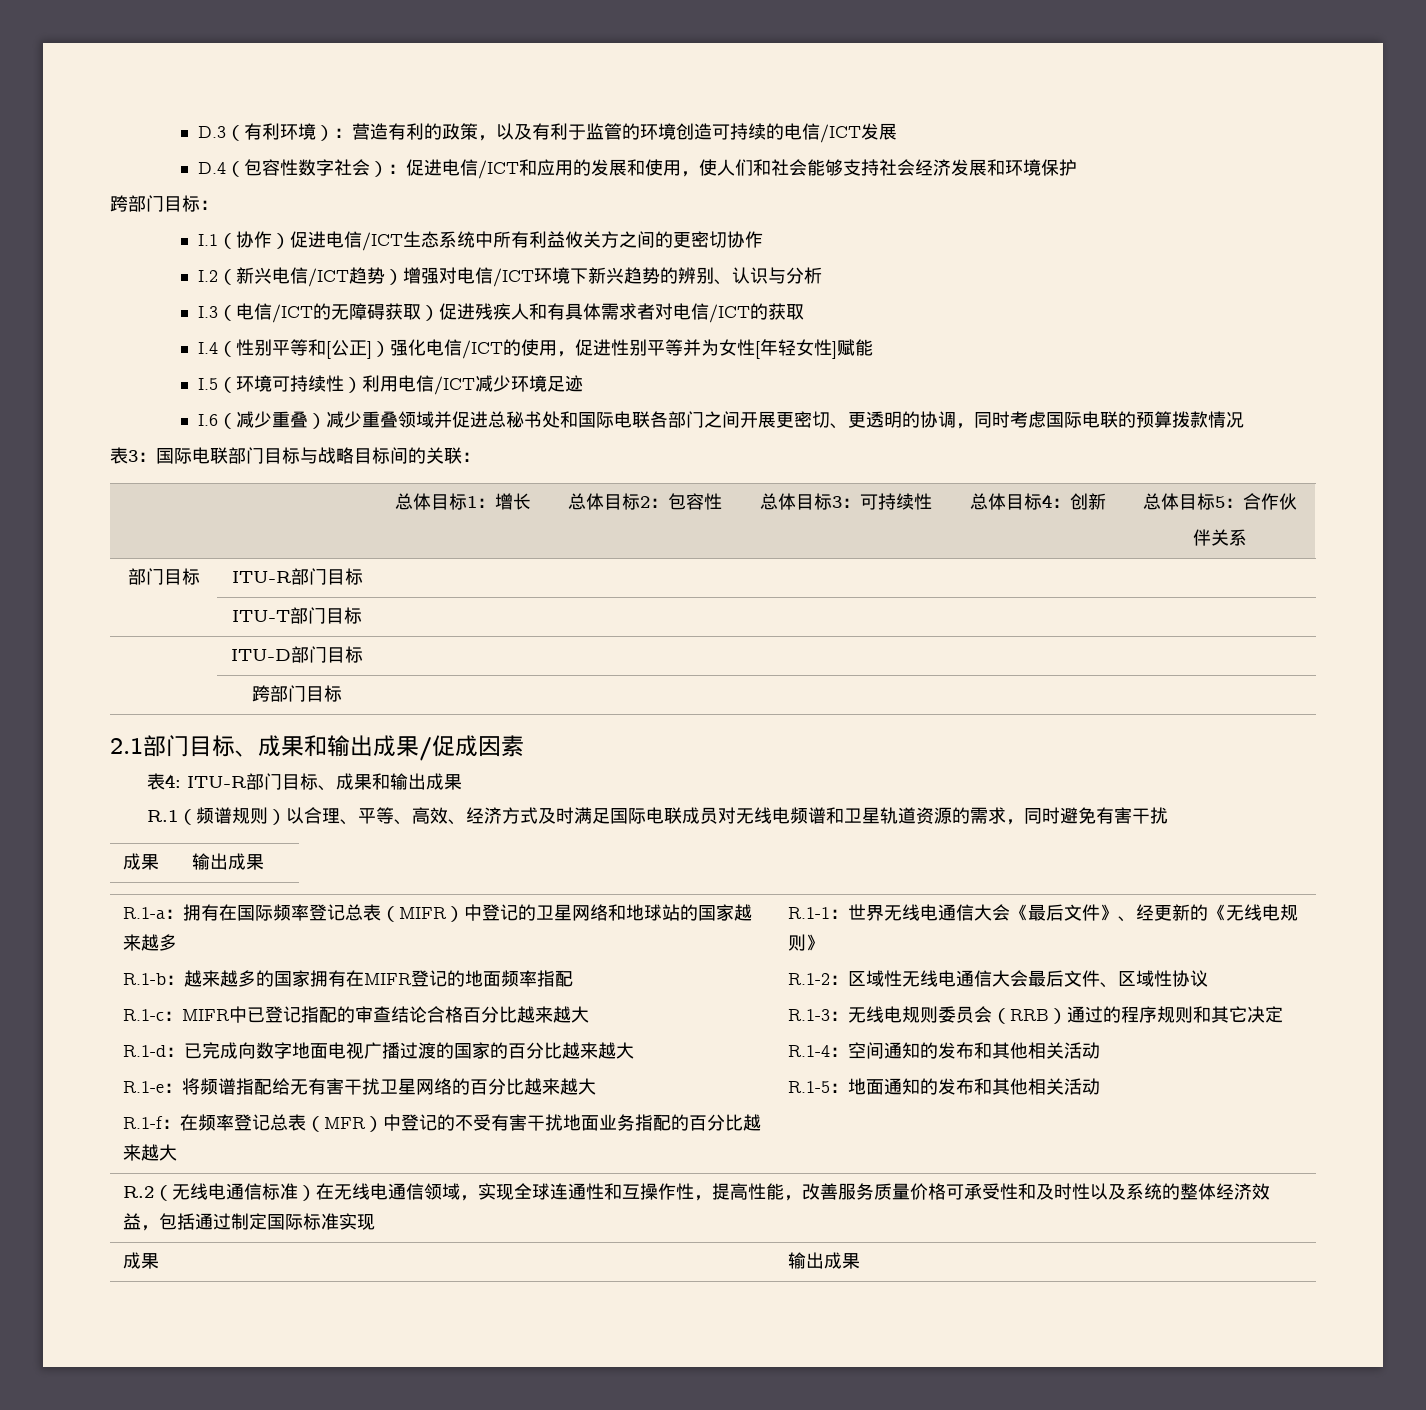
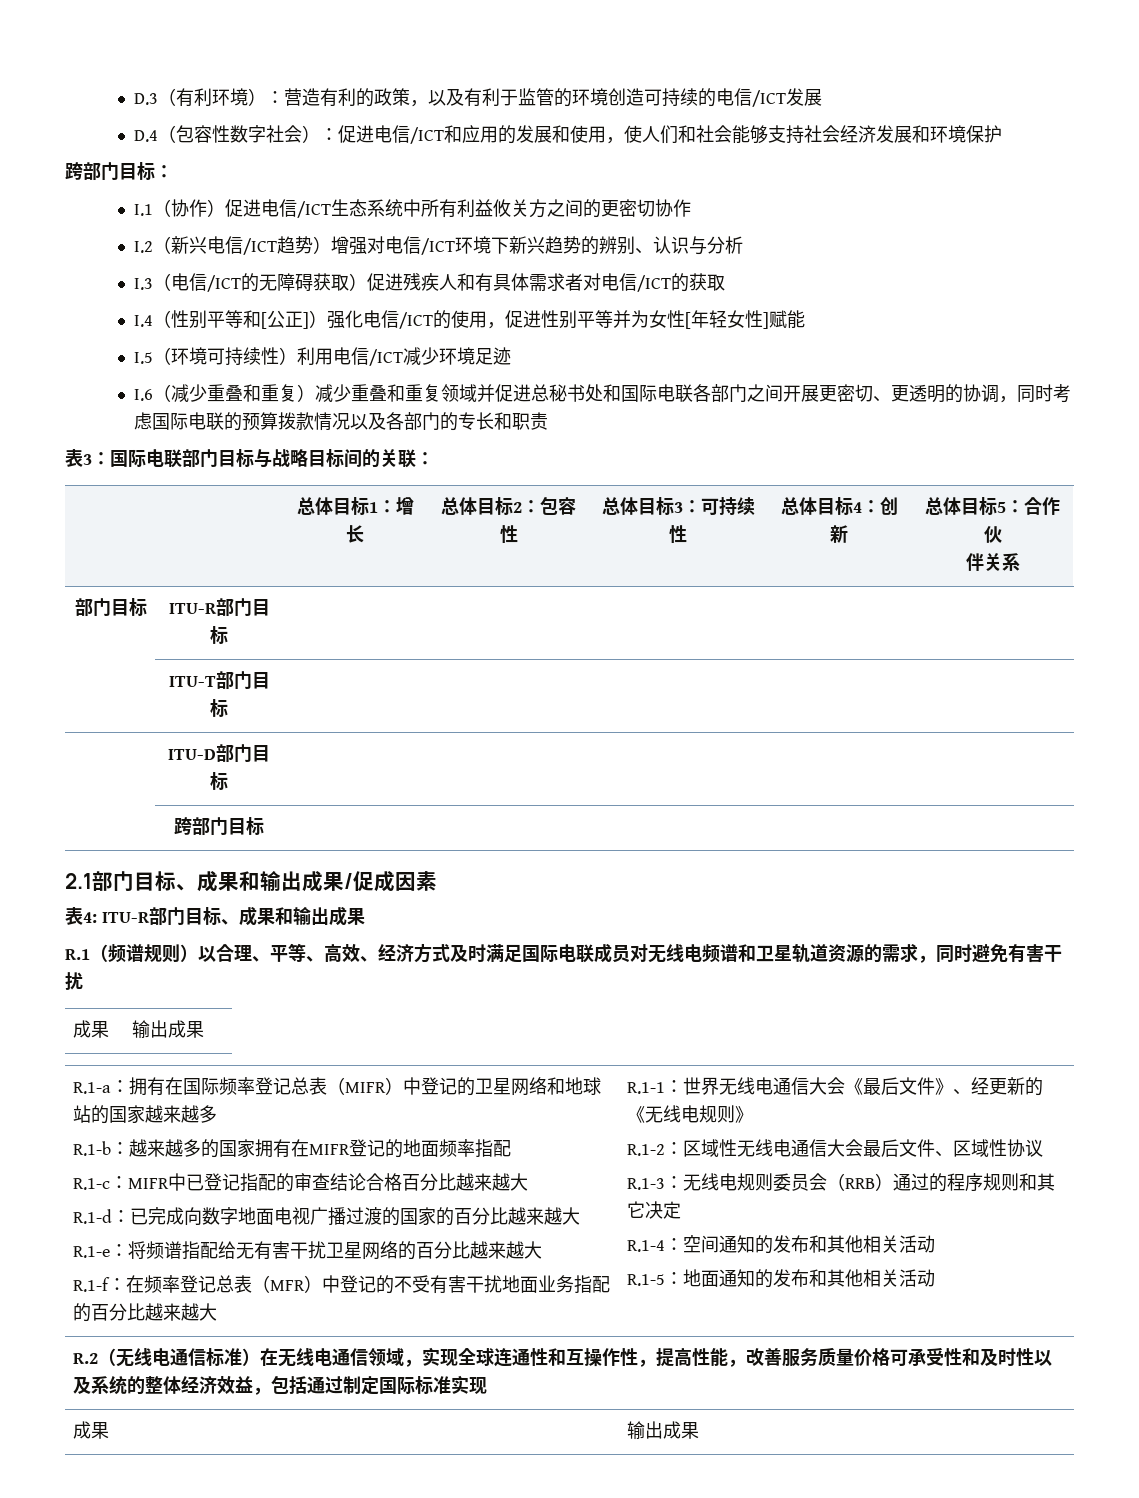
- I.6（减少重叠）减少重叠领域并促进总秘书处和国际电联各部门之间开展更密切、更透明的协调，同时考虑国际电联的预算拨款情况
+ I.6（减少重叠和重复）减少重叠和重复领域并促进总秘书处和国际电联各部门之间开展更密切、更透明的协调，同时考虑国际电联的预算拨款情况以及各部门的专长和职责

